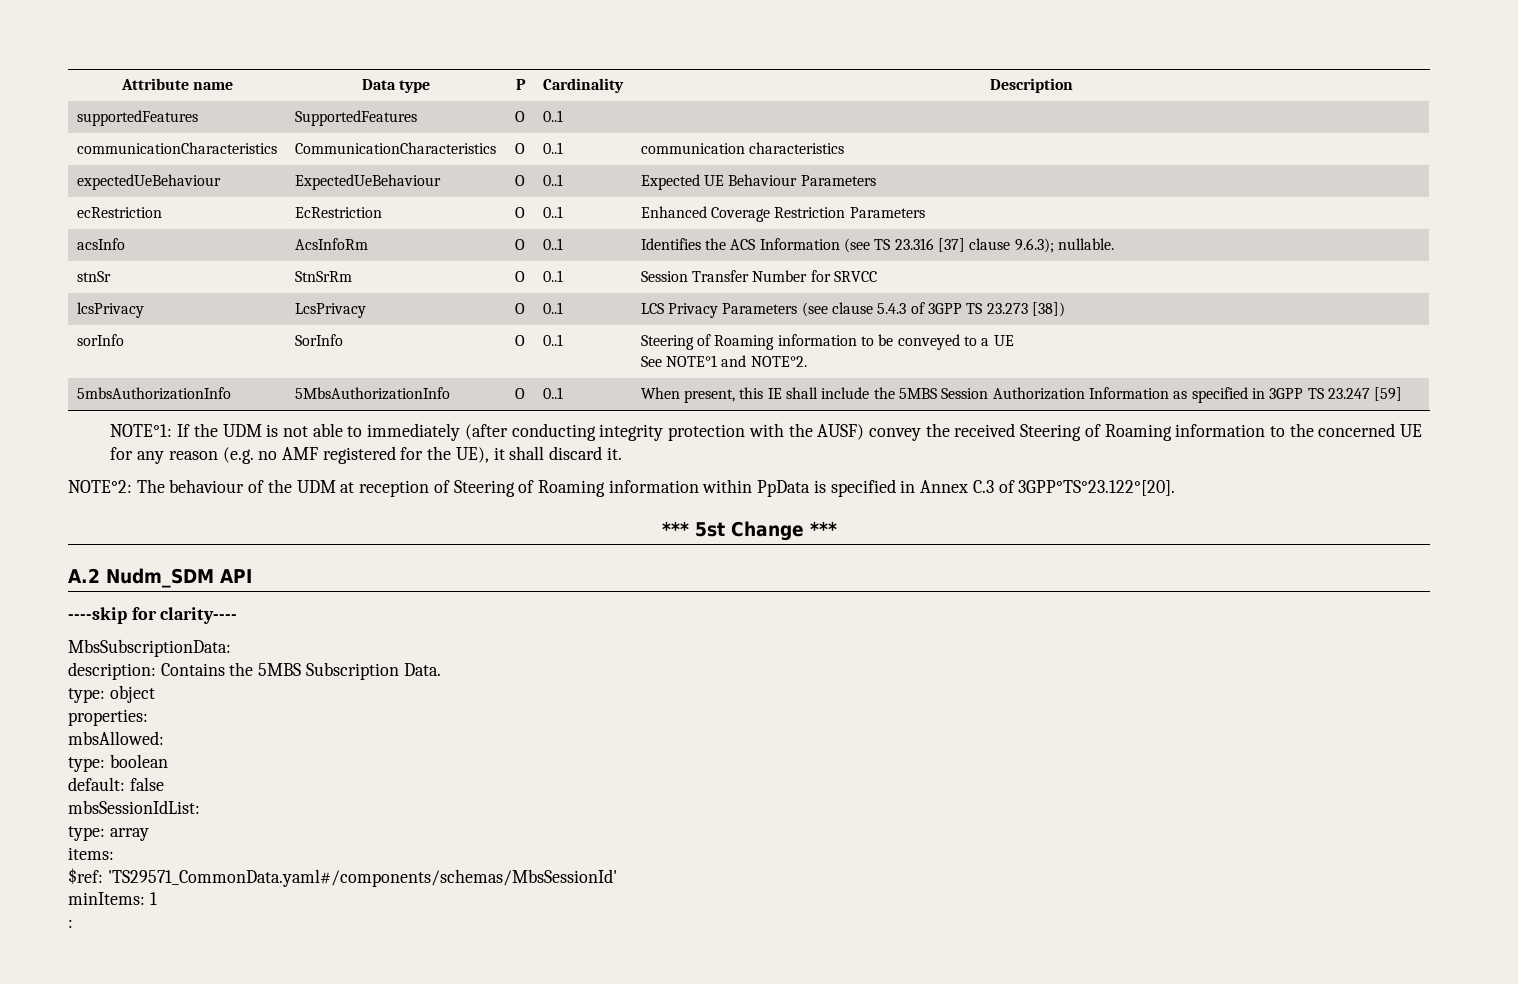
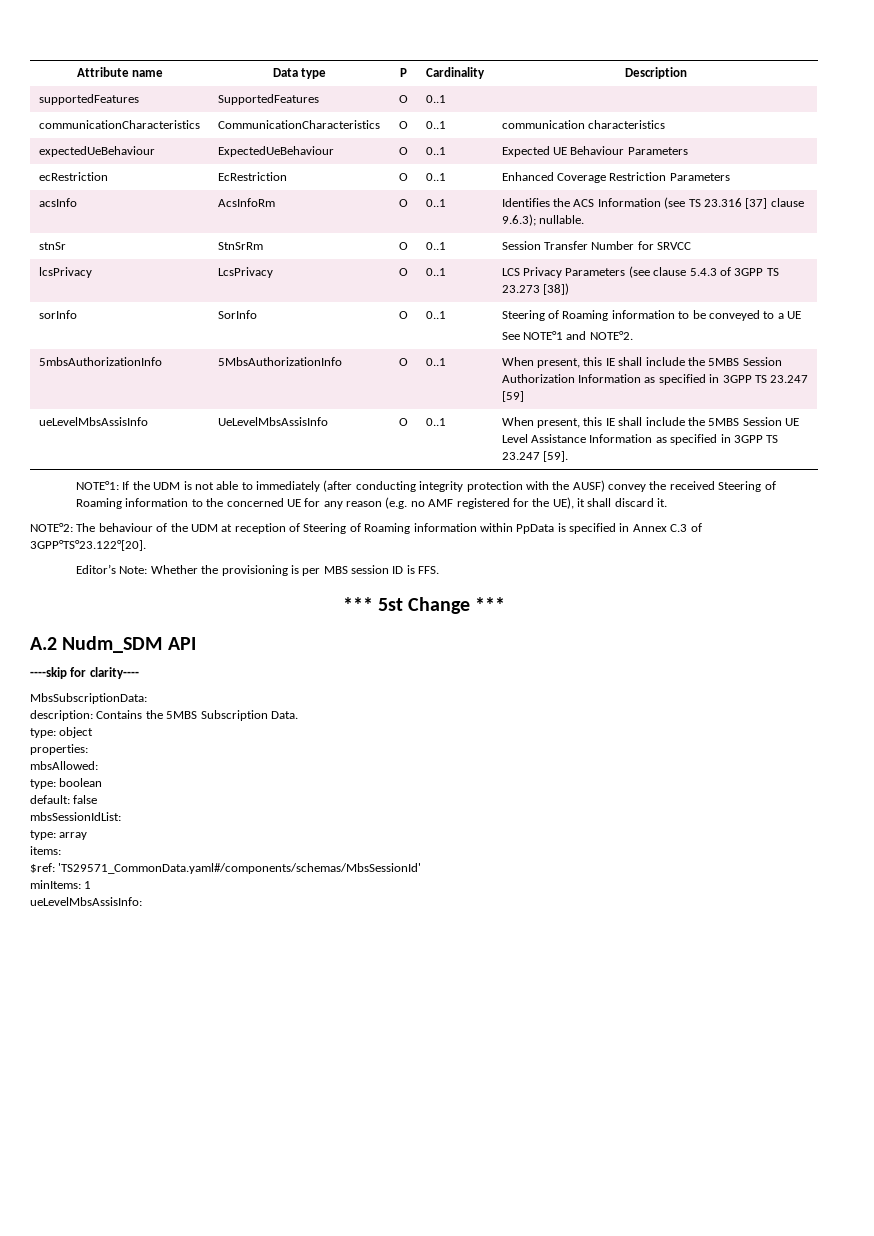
+ ueLevelMbsAssisInfo | UeLevelMbsAssisInfo | O | 0..1 | When present, this IE shall include the 5MBS Session UE Level Assistance Information as specified in 3GPP TS 23.247 [59].
+ Editor’s Note: Whether the provisioning is per MBS session ID is FFS.
- :
+ ueLevelMbsAssisInfo:

